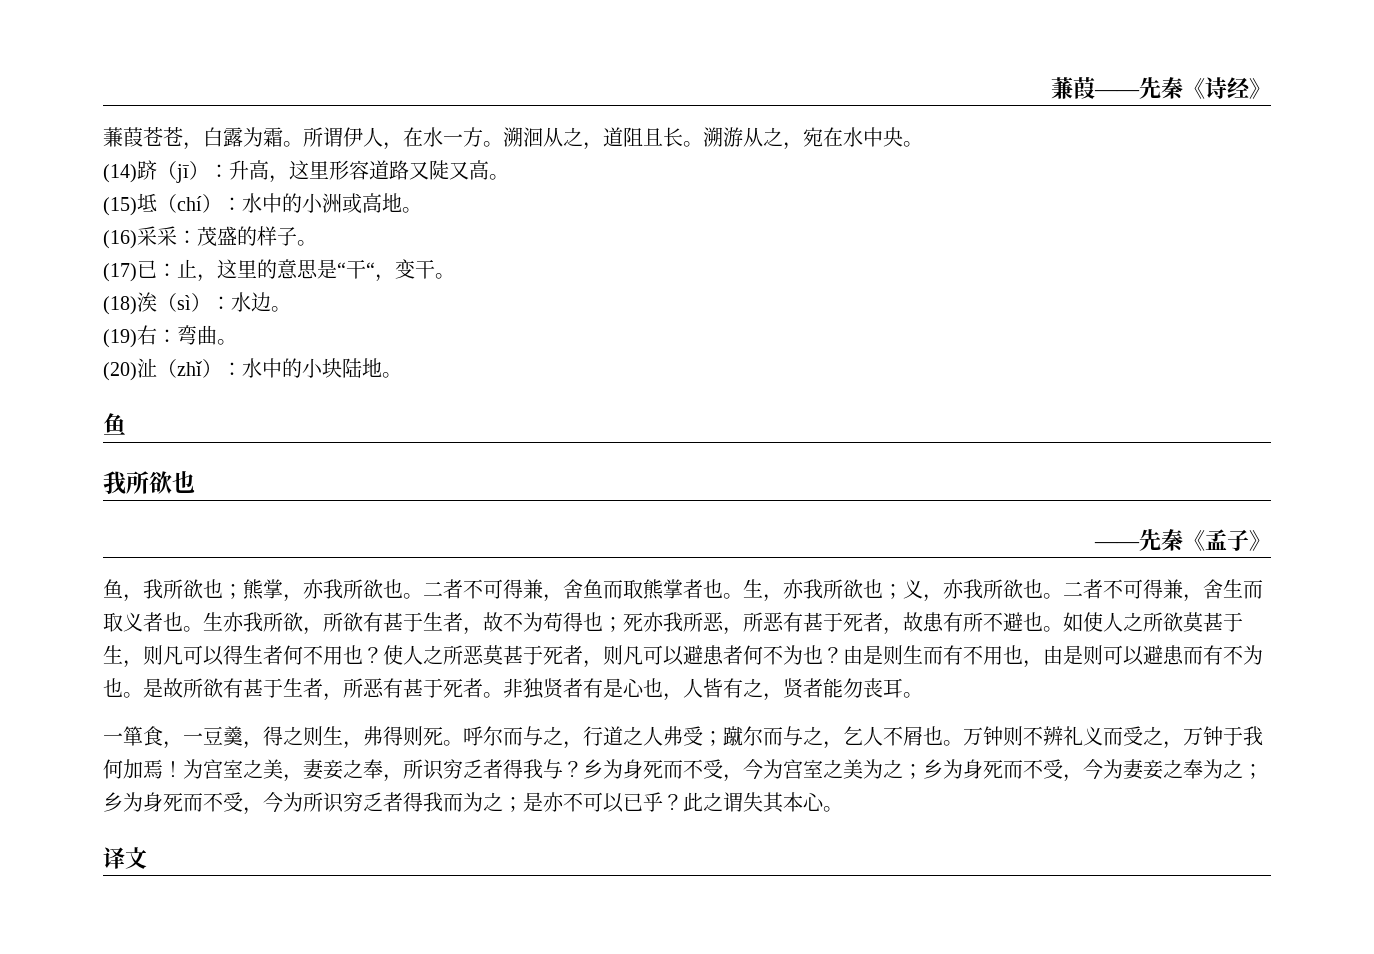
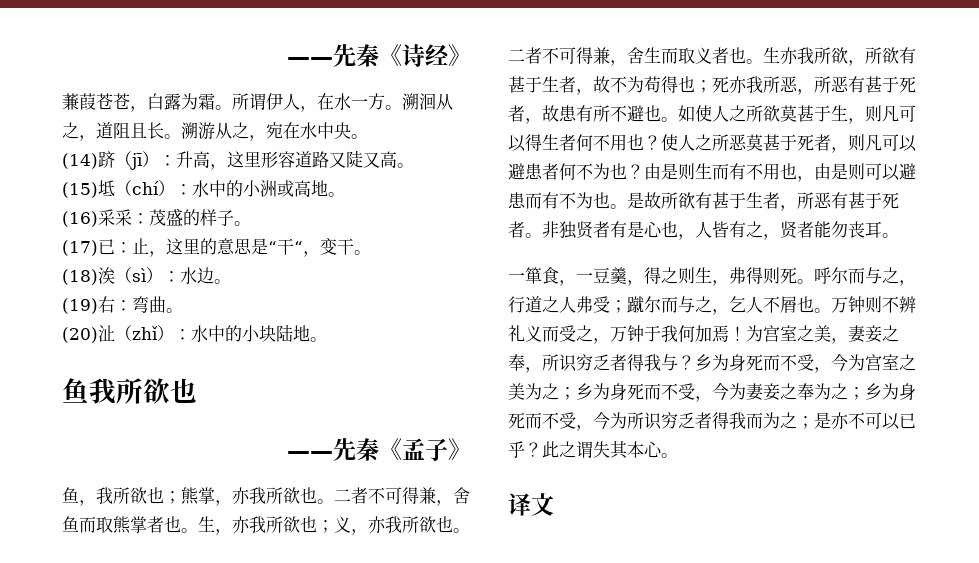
- 蒹葭——先秦《诗经》
+ ——先秦《诗经》
  (20)沚（zhǐ）：水中的小块陆地。
- 鱼
- 我所欲也
+ 鱼我所欲也

